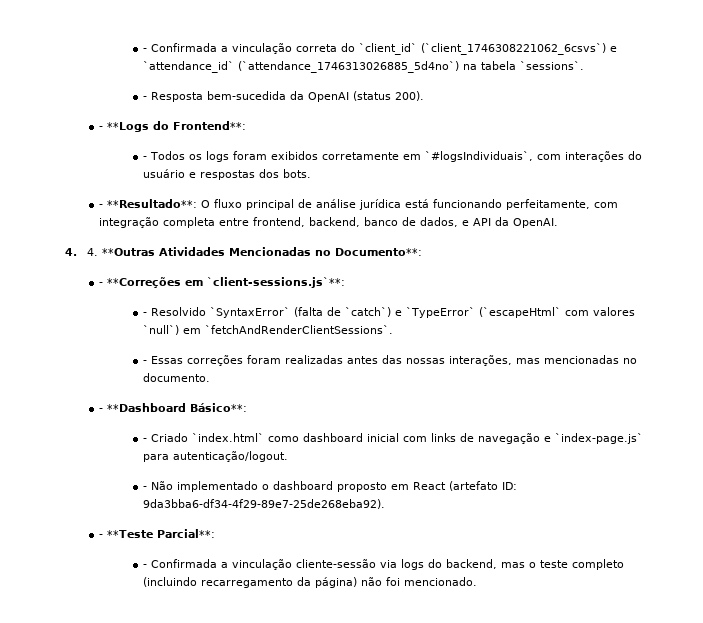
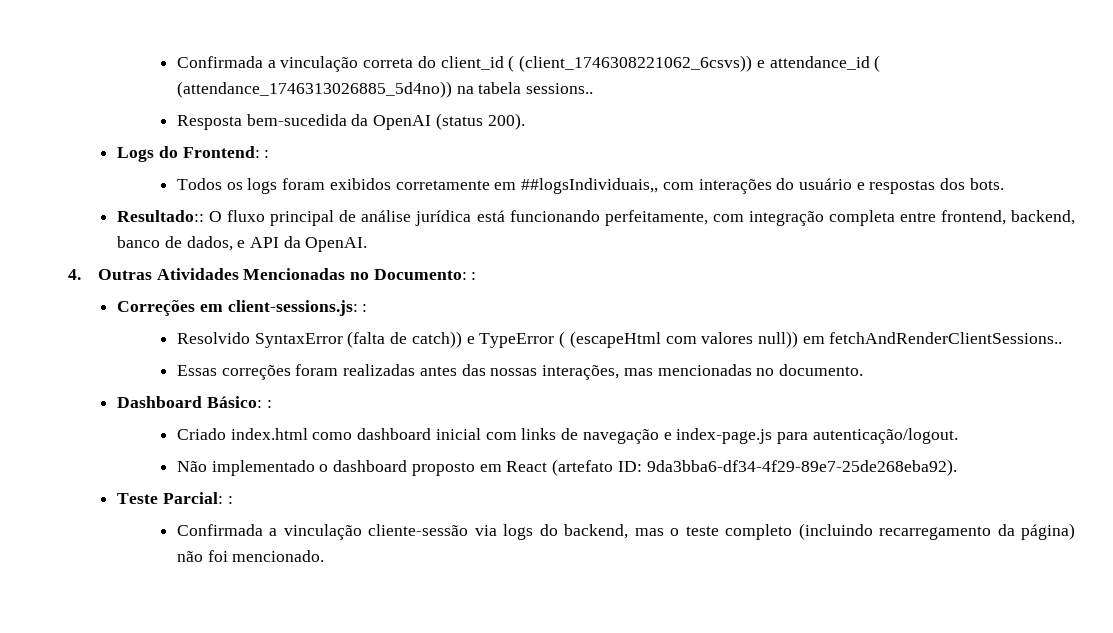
- - Confirmada a vinculação correta do `client_id` (`client_1746308221062_6csvs`) e `attendance_id` (`attendance_1746313026885_5d4no`) na tabela `sessions`.
- - Resposta bem-sucedida da OpenAI (status 200).
+ Confirmada a vinculação correta do client_id ( (client_1746308221062_6csvs)) e attendance_id ( (attendance_1746313026885_5d4no)) na tabela sessions..
+ Resposta bem-sucedida da OpenAI (status 200).
- - **Logs do Frontend**:
- - Todos os logs foram exibidos corretamente em `#logsIndividuais`, com interações do usuário e respostas dos bots.
+ Logs do Frontend: :
+ Todos os logs foram exibidos corretamente em ##logsIndividuais,, com interações do usuário e respostas dos bots.
- - **Resultado**: O fluxo principal de análise jurídica está funcionando perfeitamente, com integração completa entre frontend, backend, banco de dados, e API da OpenAI.
+ Resultado:: O fluxo principal de análise jurídica está funcionando perfeitamente, com integração completa entre frontend, backend, banco de dados, e API da OpenAI.
- 4. 4. **Outras Atividades Mencionadas no Documento**:
- - **Correções em `client-sessions.js`**:
- - Resolvido `SyntaxError` (falta de `catch`) e `TypeError` (`escapeHtml` com valores `null`) em `fetchAndRenderClientSessions`.
- - Essas correções foram realizadas antes das nossas interações, mas mencionadas no documento.
+ 4. Outras Atividades Mencionadas no Documento: :
+ Correções em client-sessions.js: :
+ Resolvido SyntaxError (falta de catch)) e TypeError ( (escapeHtml com valores null)) em fetchAndRenderClientSessions..
+ Essas correções foram realizadas antes das nossas interações, mas mencionadas no documento.
- - **Dashboard Básico**:
- - Criado `index.html` como dashboard inicial com links de navegação e `index-page.js` para autenticação/logout.
+ Dashboard Básico: :
+ Criado index.html como dashboard inicial com links de navegação e index-page.js para autenticação/logout.
- - Não implementado o dashboard proposto em React (artefato ID: 9da3bba6-df34-4f29-89e7-25de268eba92).
+ Não implementado o dashboard proposto em React (artefato ID: 9da3bba6-df34-4f29-89e7-25de268eba92).
- - **Teste Parcial**:
- - Confirmada a vinculação cliente-sessão via logs do backend, mas o teste completo (incluindo recarregamento da página) não foi mencionado.
+ Teste Parcial: :
+ Confirmada a vinculação cliente-sessão via logs do backend, mas o teste completo (incluindo recarregamento da página) não foi mencionado.

